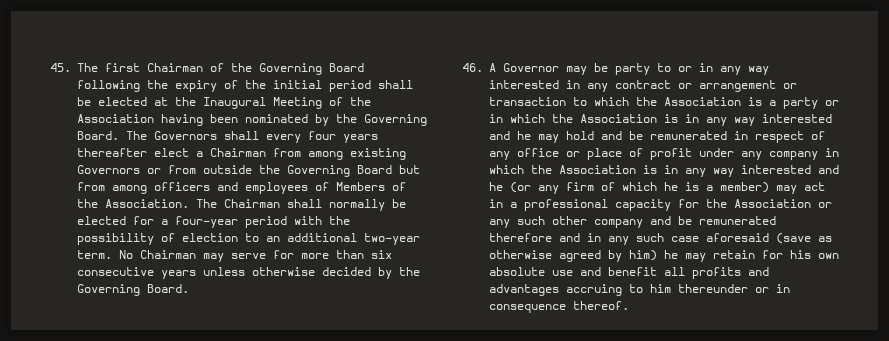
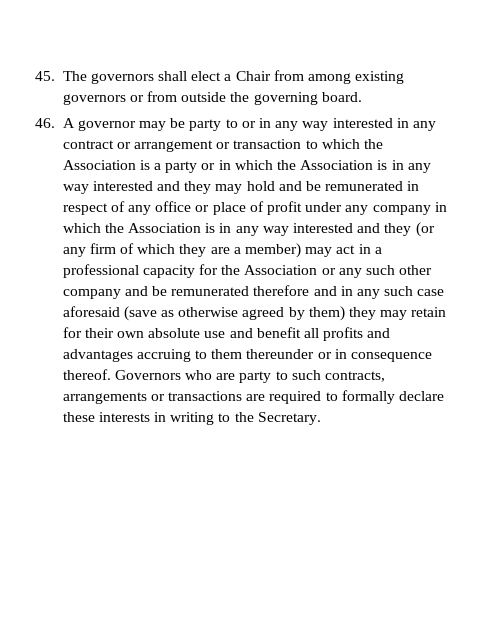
- 45. The first Chairman of the Governing Board following the expiry of the initial period shall be elected at the Inaugural Meeting of the Association having been nominated by the Governing Board. The Governors shall every four years thereafter elect a Chairman from among existing Governors or from outside the Governing Board but from among officers and employees of Members of the Association. The Chairman shall normally be elected for a four-year period with the possibility of election to an additional two-year term. No Chairman may serve for more than six consecutive years unless otherwise decided by the Governing Board.
+ 45. The governors shall elect a Chair from among existing governors or from outside the governing board.
- 46. A Governor may be party to or in any way interested in any contract or arrangement or transaction to which the Association is a party or in which the Association is in any way interested and he may hold and be remunerated in respect of any office or place of profit under any company in which the Association is in any way interested and he (or any firm of which he is a member) may act in a professional capacity for the Association or any such other company and be remunerated therefore and in any such case aforesaid (save as otherwise agreed by him) he may retain for his own absolute use and benefit all profits and advantages accruing to him thereunder or in consequence thereof.
+ 46. A governor may be party to or in any way interested in any contract or arrangement or transaction to which the Association is a party or in which the Association is in any way interested and they may hold and be remunerated in respect of any office or place of profit under any company in which the Association is in any way interested and they (or any firm of which they are a member) may act in a professional capacity for the Association or any such other company and be remunerated therefore and in any such case aforesaid (save as otherwise agreed by them) they may retain for their own absolute use and benefit all profits and advantages accruing to them thereunder or in consequence thereof.
+ Governors who are party to such contracts, arrangements or transactions are required to formally declare these interests in writing to the Secretary.

